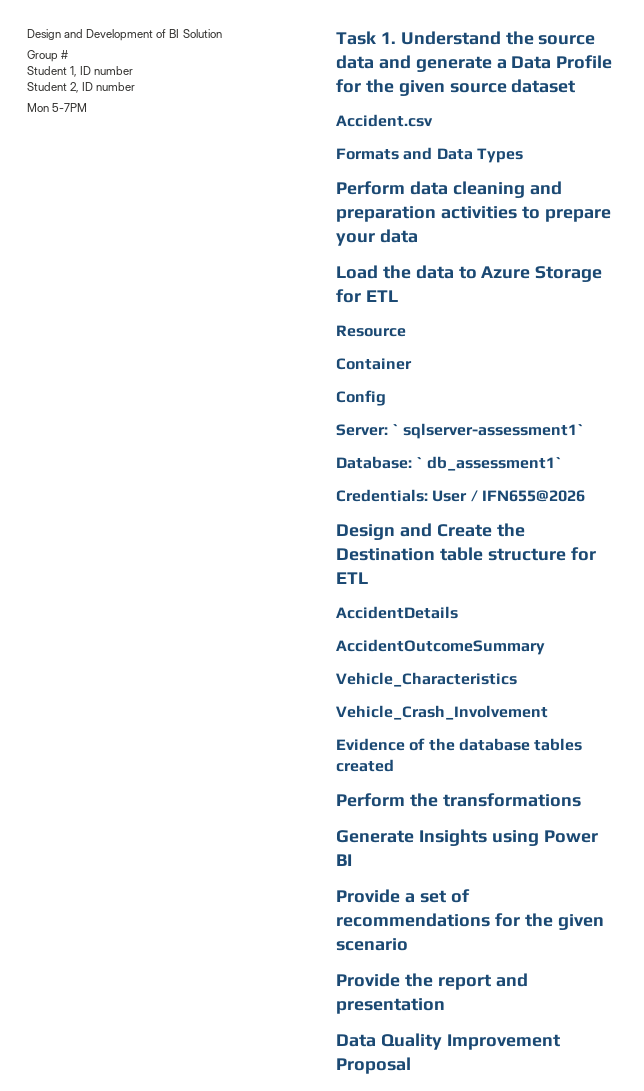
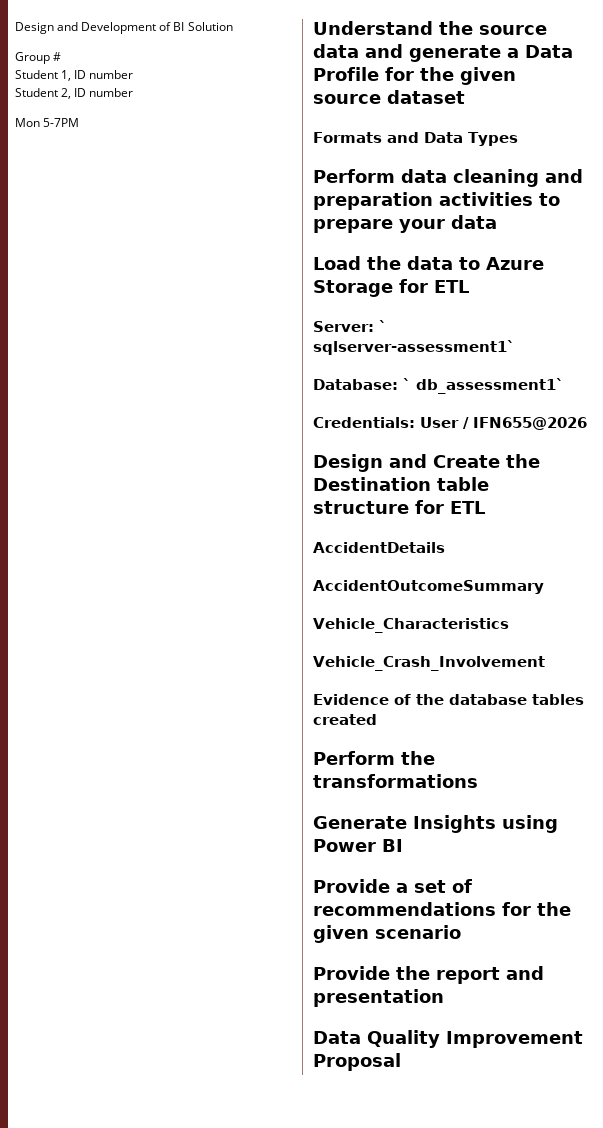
- Task 1. Understand the source data and generate a Data Profile for the given source dataset
+ Understand the source data and generate a Data Profile for the given source dataset
- Accident.csv
- Resource
- Container
- Config

